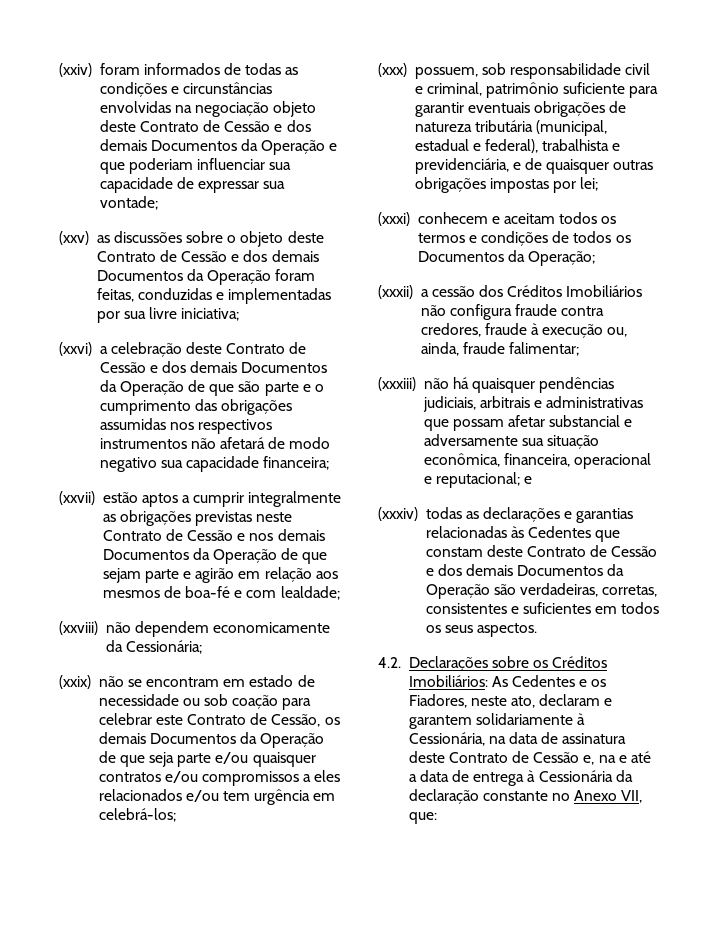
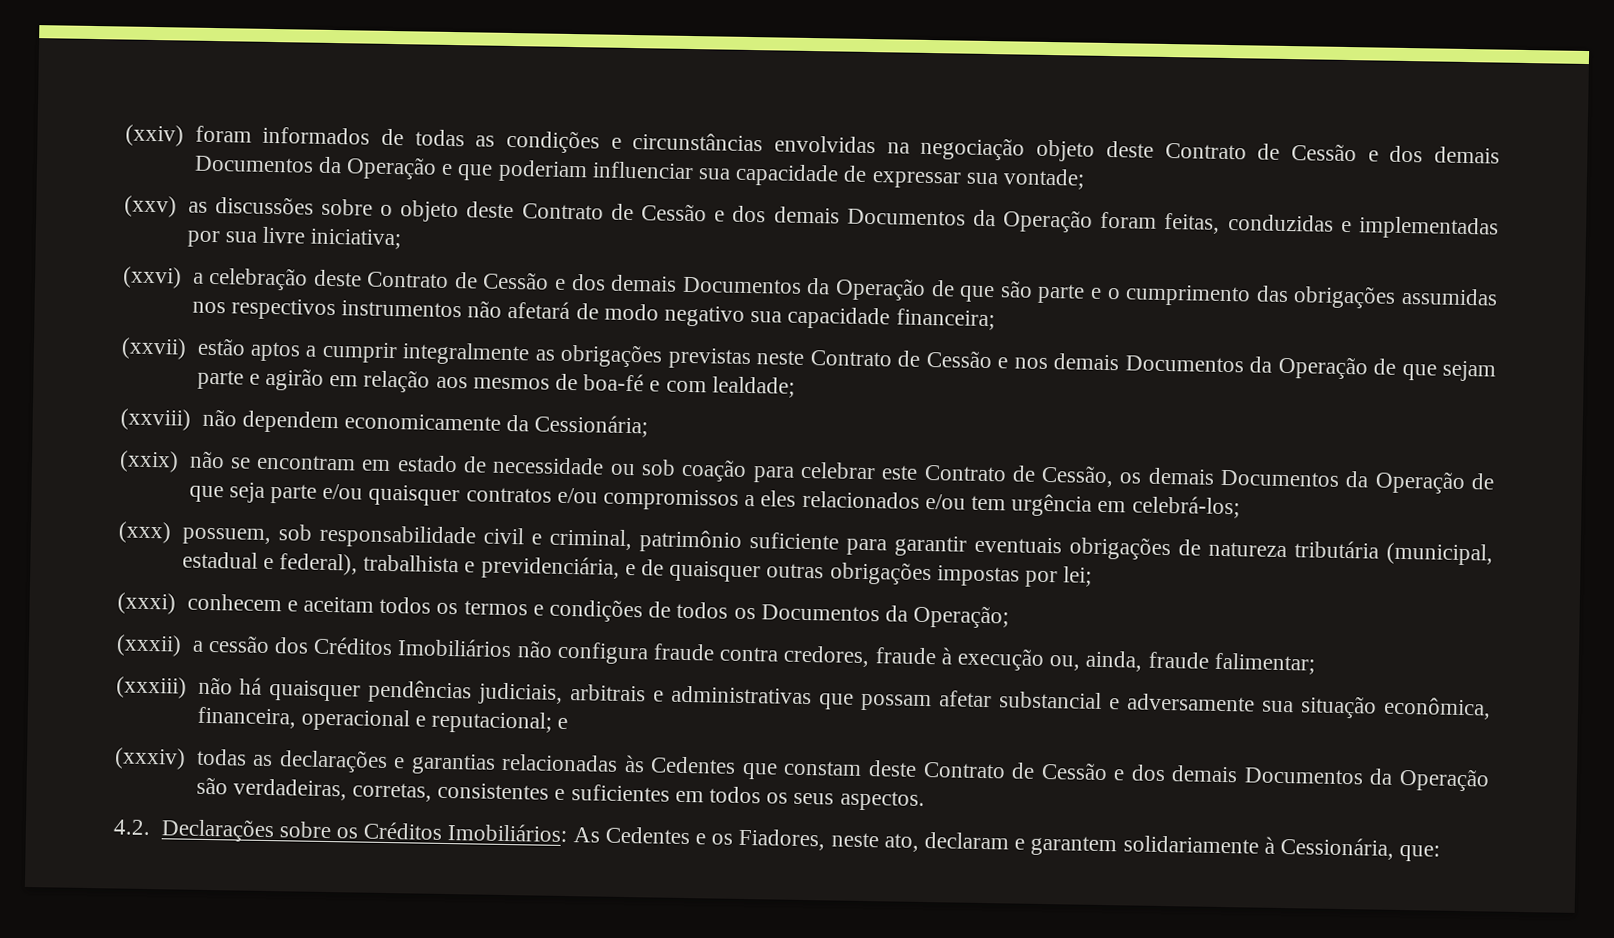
- 4.2. Declarações sobre os Créditos Imobiliários: As Cedentes e os Fiadores, neste ato, declaram e garantem solidariamente à Cessionária, na data de assinatura deste Contrato de Cessão e, na e até a data de entrega à Cessionária da declaração constante no Anexo VII, que:
+ 4.2. Declarações sobre os Créditos Imobiliários: As Cedentes e os Fiadores, neste ato, declaram e garantem solidariamente à Cessionária, que:

